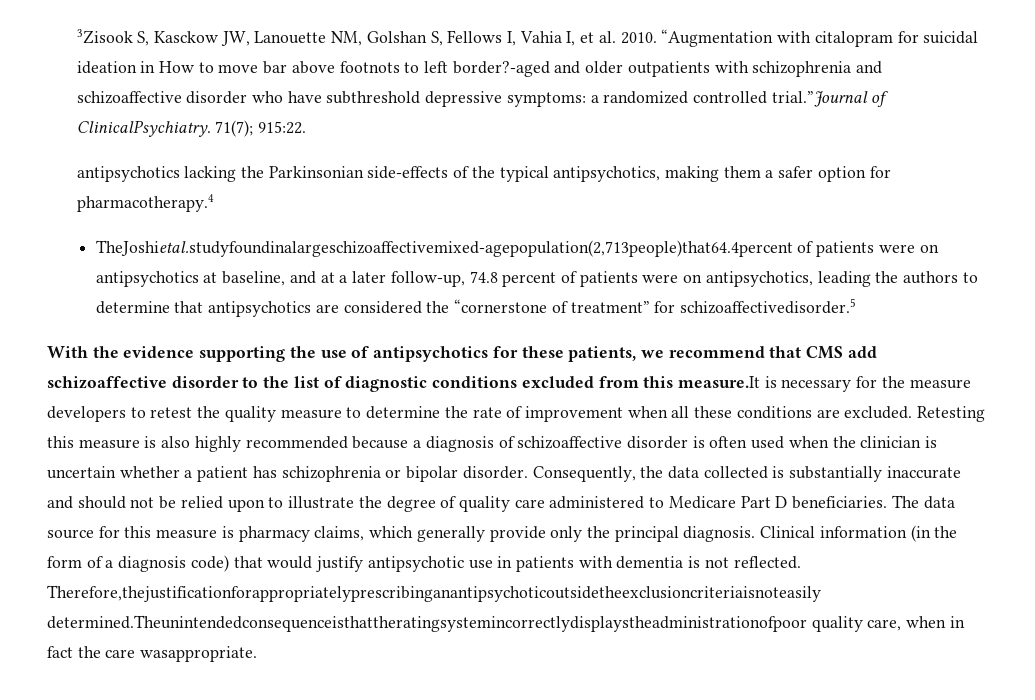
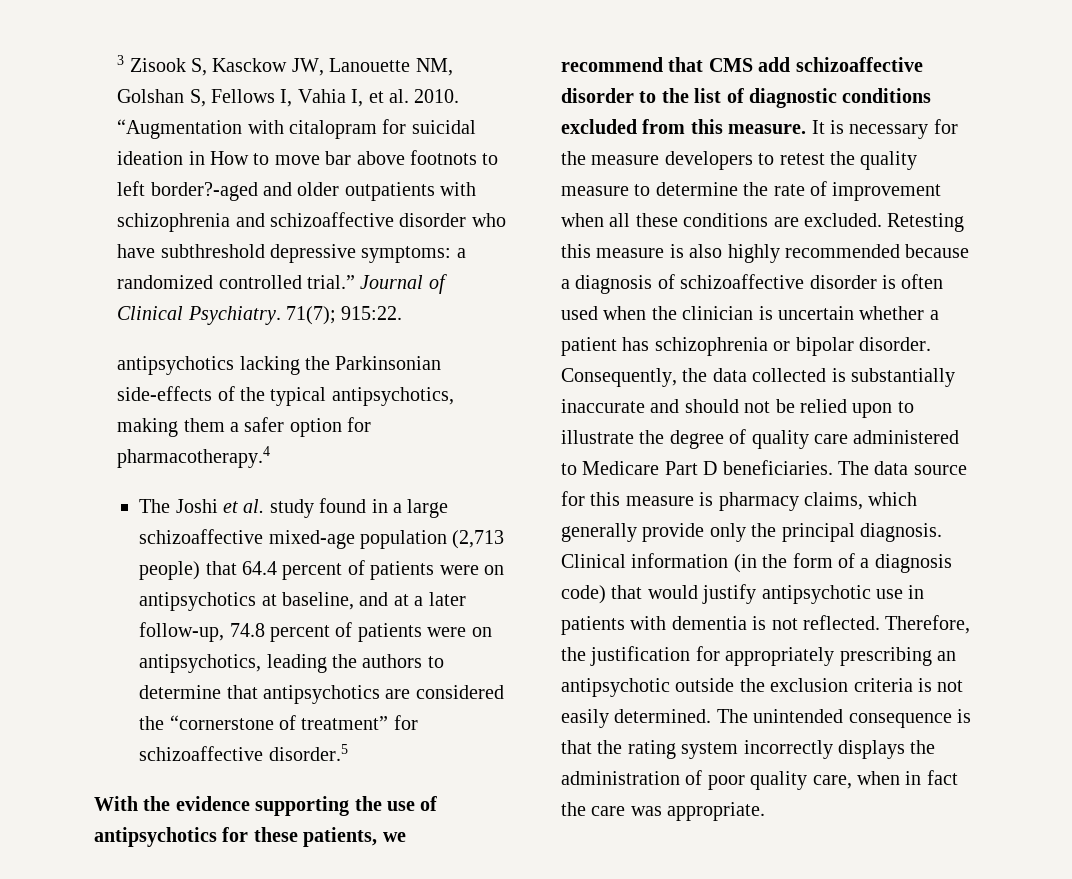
- 3Zisook S, Kasckow JW, Lanouette NM, Golshan S, Fellows I, Vahia I, et al. 2010.
+ 3 Zisook S, Kasckow JW, Lanouette NM, Golshan S, Fellows I, Vahia I, et al. 2010.
- “Augmentation with citalopram for suicidal ideation in How to move bar above footnots to left border?-aged and older outpatients with schizophrenia and schizoaffective disorder who have subthreshold depressive symptoms: a randomized controlled trial.”Journal of ClinicalPsychiatry.
+ “Augmentation with citalopram for suicidal ideation in How to move bar above footnots to left border?-aged and older outpatients with schizophrenia and schizoaffective disorder who have subthreshold depressive symptoms: a randomized controlled trial.” Journal of Clinical Psychiatry.
- TheJoshietal.studyfoundinalargeschizoaffectivemixed-agepopulation(2,713people)that64.4percent of patients were on antipsychotics at baseline, and at a later follow-up, 74.8 percent of patients were on antipsychotics, leading the authors to determine that antipsychotics are considered the “cornerstone of treatment” for schizoaffectivedisorder.5
+ The Joshi et al. study found in a large schizoaffective mixed-age population (2,713 people) that 64.4 percent of patients were on antipsychotics at baseline, and at a later follow-up, 74.8 percent of patients were on antipsychotics, leading the authors to determine that antipsychotics are considered the “cornerstone of treatment” for schizoaffective disorder.5
- With the evidence supporting the use of antipsychotics for these patients, we recommend that CMS add schizoaffective disorder to the list of diagnostic conditions excluded from this measure.It is necessary for the measure developers to retest the quality measure to determine the rate of improvement when all these conditions are excluded.
+ With the evidence supporting the use of antipsychotics for these patients, we recommend that CMS add schizoaffective disorder to the list of diagnostic conditions excluded from this measure. It is necessary for the measure developers to retest the quality measure to determine the rate of improvement when all these conditions are excluded.
- Therefore,thejustificationforappropriatelyprescribinganantipsychoticoutsidetheexclusioncriteriaisnoteasily determined.Theunintendedconsequenceisthattheratingsystemincorrectlydisplaystheadministrationofpoor quality care, when in fact the care wasappropriate.
+ Therefore, the justification for appropriately prescribing an antipsychotic outside the exclusion criteria is not easily determined. The unintended consequence is that the rating system incorrectly displays the administration of poor quality care, when in fact the care was appropriate.

